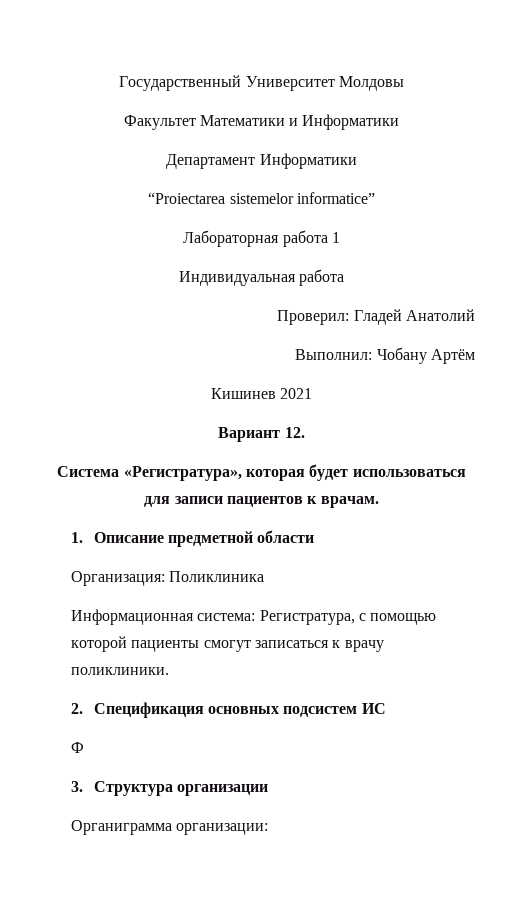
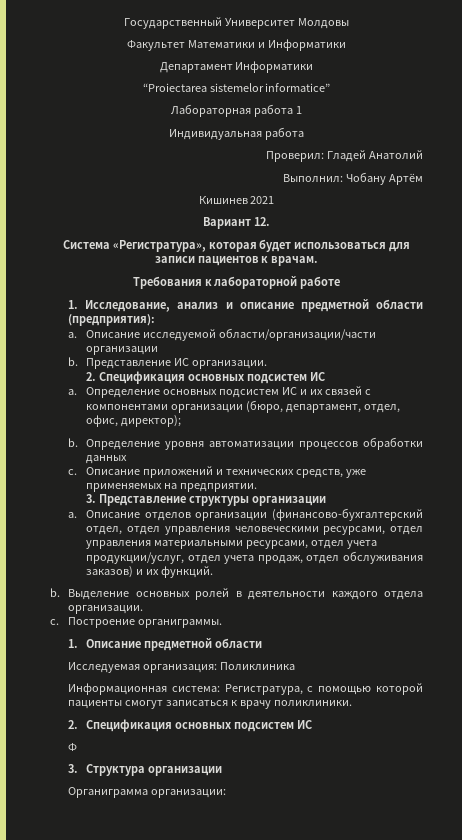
+ Требования к лабораторной работе
+ 1. Исследование, анализ и описание предметной области (предприятия):
+ a. Описание исследуемой области/организации/части организации
+ b. Представление ИС организации.
+ 2. Спецификация основных подсистем ИС
+ a. Определение основных подсистем ИС и их связей с компонентами организации (бюро, департамент, отдел, офис, директор);
+ b. Определение уровня автоматизации процессов обработки данных
+ c. Описание приложений и технических средств, уже применяемых на предприятии.
+ 3. Представление структуры организации
+ a. Описание отделов организации (финансово-бухгалтерский отдел, отдел управления человеческими ресурсами, отдел управления материальными ресурсами, отдел учета продукции/услуг, отдел учета продаж, отдел обслуживания заказов) и их функций.
+ b. Выделение основных ролей в деятельности каждого отдела организации.
+ c. Построение органиграммы.
- Организация: Поликлиника
+ Исследуемая организация: Поликлиника

